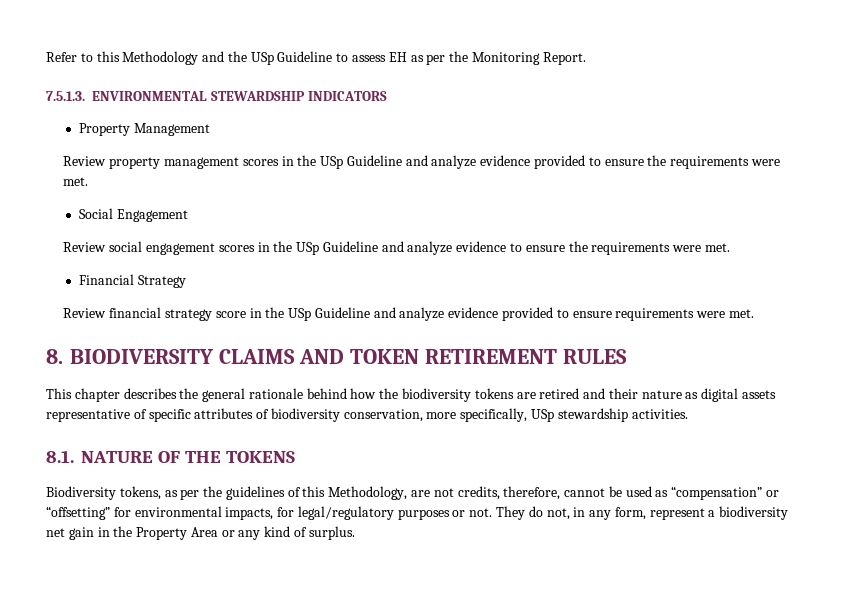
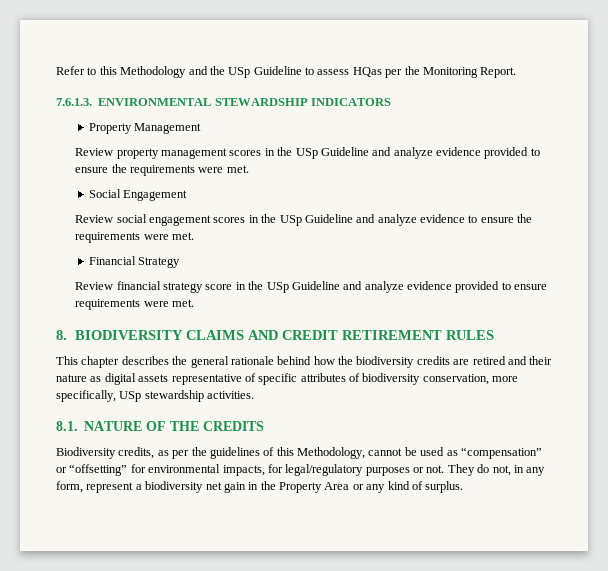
- Refer to this Methodology and the USp Guideline to assess EH as per the Monitoring Report.
+ Refer to this Methodology and the USp Guideline to assess HQas per the Monitoring Report.
- 7.5.1.3. ENVIRONMENTAL STEWARDSHIP INDICATORS
+ 7.6.1.3. ENVIRONMENTAL STEWARDSHIP INDICATORS
- 8. BIODIVERSITY CLAIMS AND TOKEN RETIREMENT RULES
+ 8. BIODIVERSITY CLAIMS AND CREDIT RETIREMENT RULES
- This chapter describes the general rationale behind how the biodiversity tokens are retired and their nature as digital assets representative of specific attributes of biodiversity conservation, more specifically, USp stewardship activities.
+ This chapter describes the general rationale behind how the biodiversity credits are retired and their nature as digital assets representative of specific attributes of biodiversity conservation, more specifically, USp stewardship activities.
- 8.1. NATURE OF THE TOKENS
+ 8.1. NATURE OF THE CREDITS
- Biodiversity tokens, as per the guidelines of this Methodology, are not credits, therefore, cannot be used as “compensation” or “offsetting” for environmental impacts, for legal/regulatory purposes or not.
+ Biodiversity credits, as per the guidelines of this Methodology, cannot be used as “compensation” or “offsetting” for environmental impacts, for legal/regulatory purposes or not.

